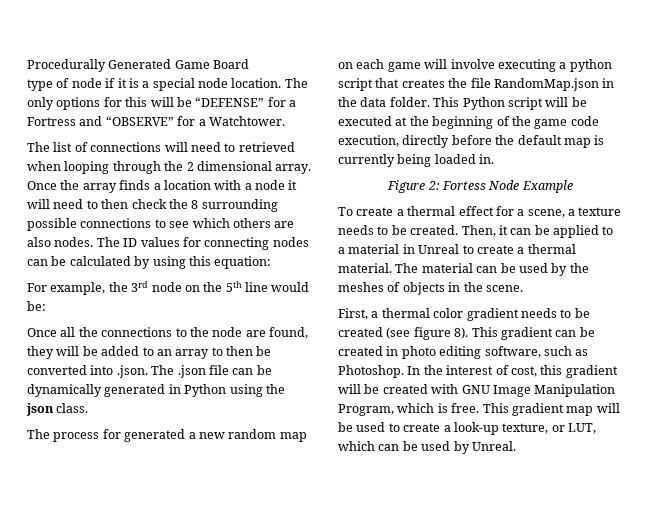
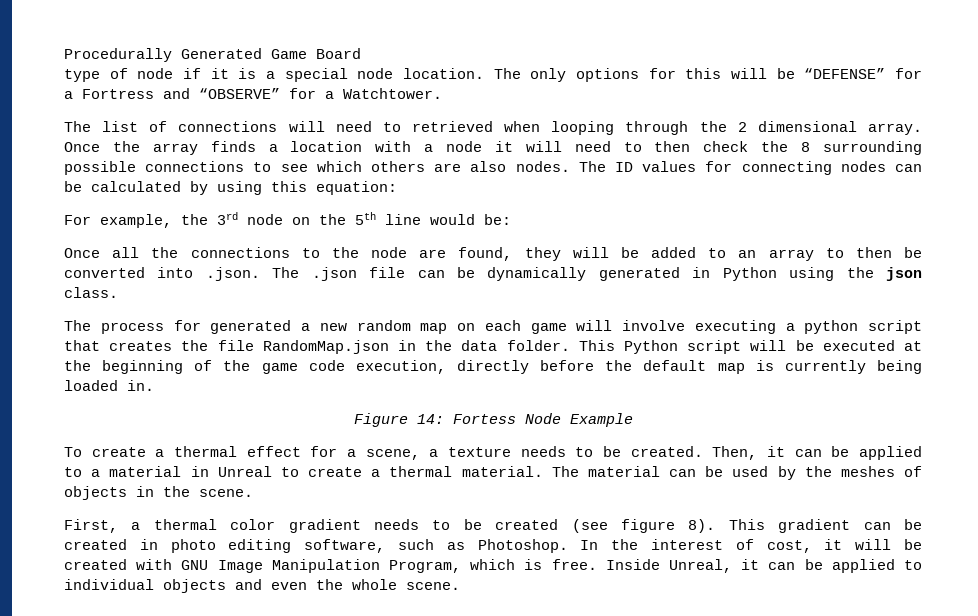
- Figure 2: Fortess Node Example
+ Figure 14: Fortess Node Example
- In the interest of cost, this gradient will be created with GNU Image Manipulation Program, which is free.
+ In the interest of cost, it will be created with GNU Image Manipulation Program, which is free.
- This gradient map will be used to create a look-up texture, or LUT, which can be used by Unreal.
+ Inside Unreal, it can be applied to individual objects and even the whole scene.

